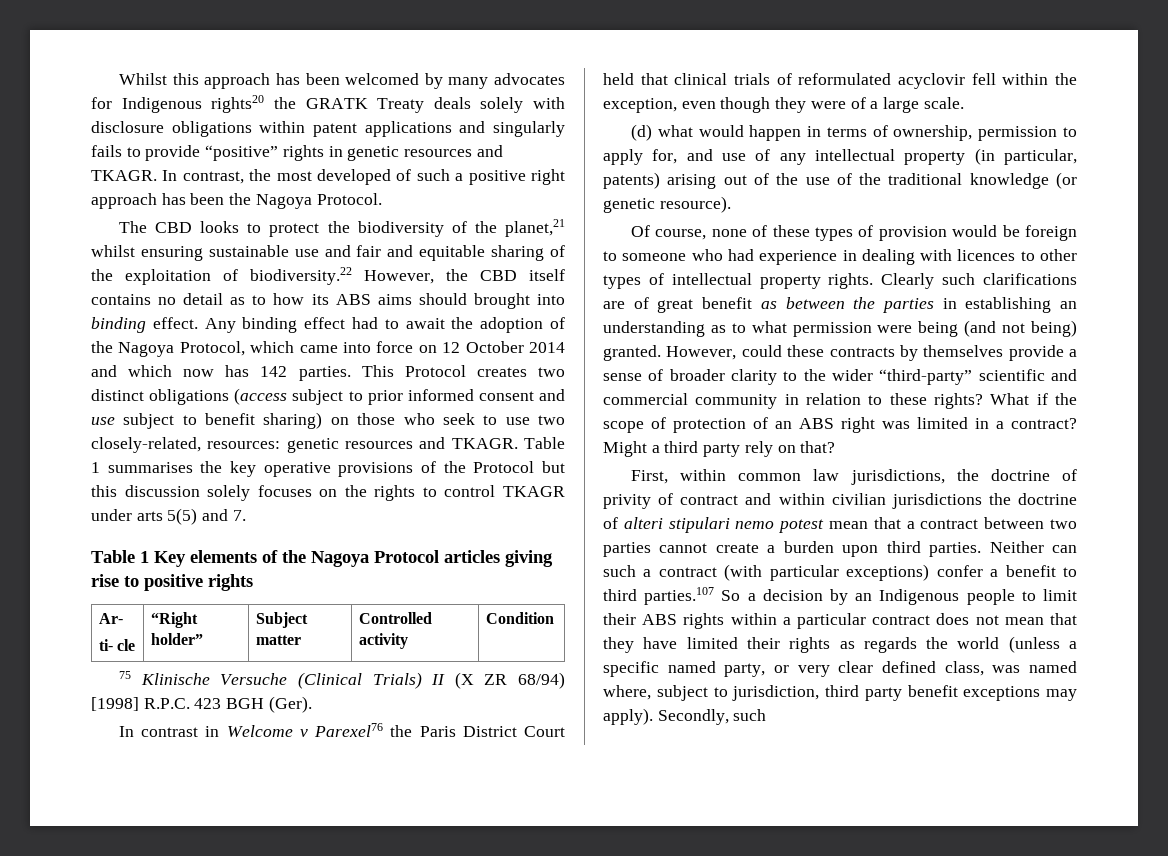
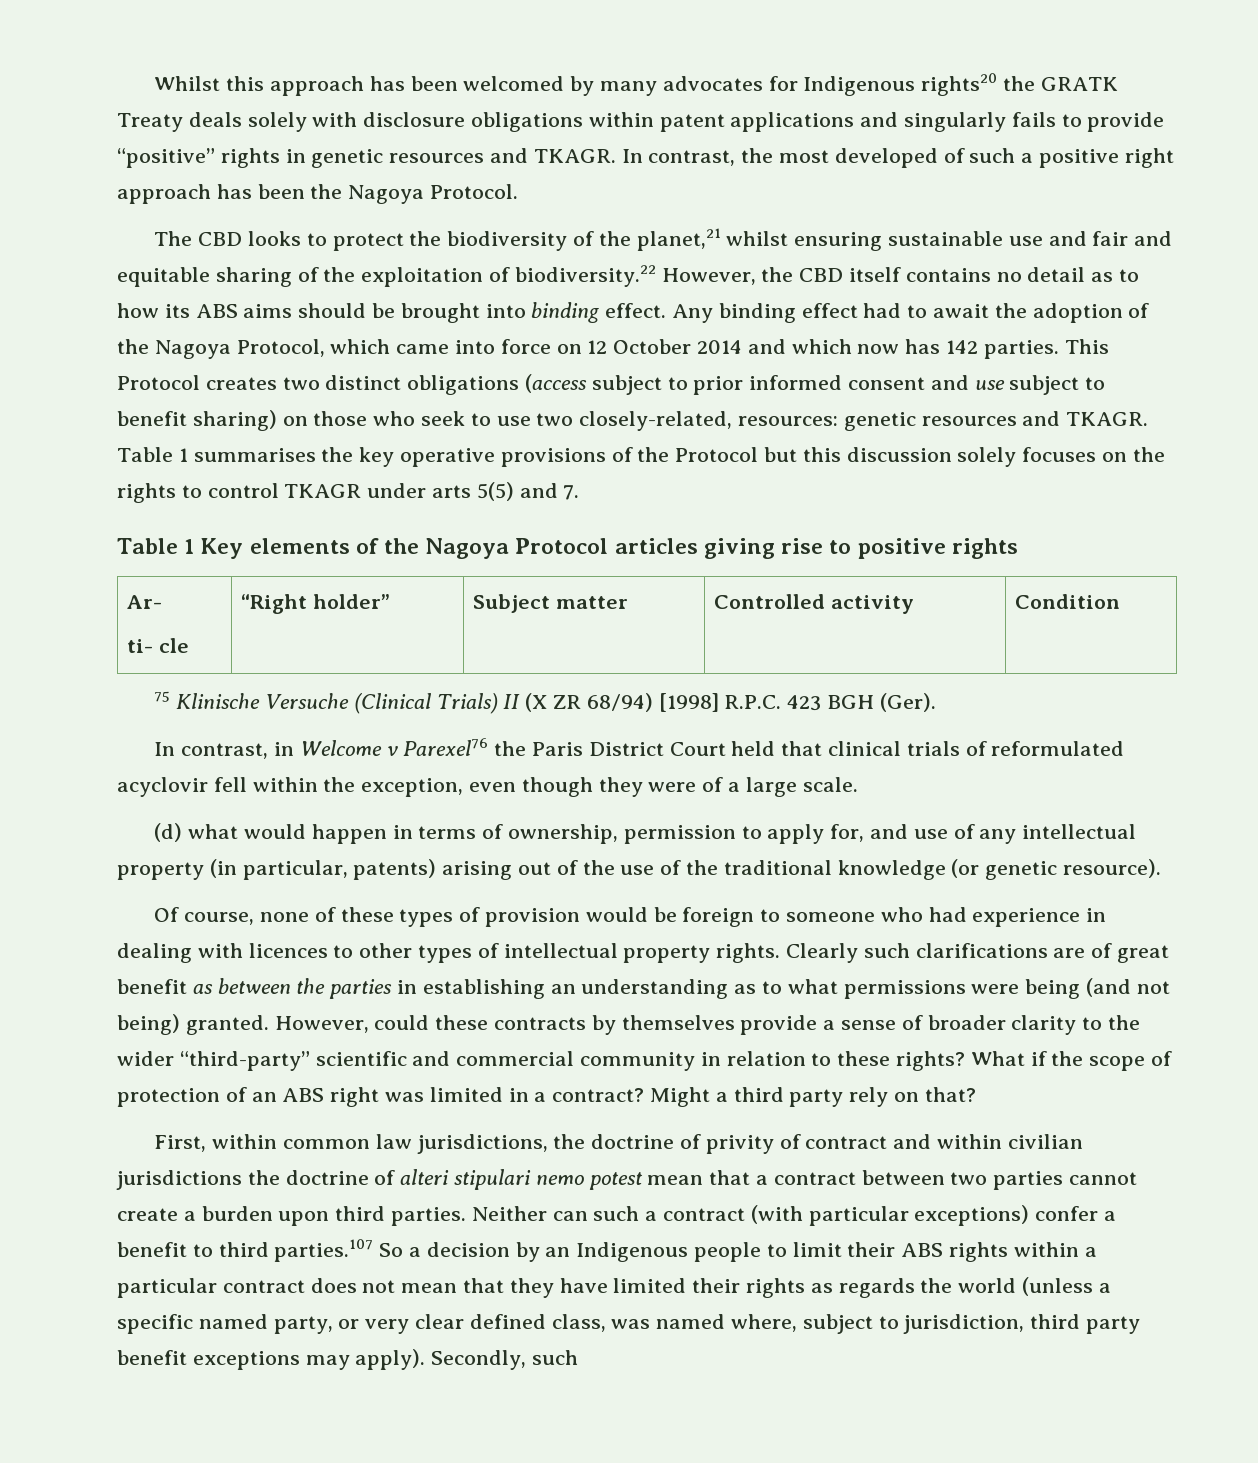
- The CBD looks to protect the biodiversity of the planet,21 whilst ensuring sustainable use and fair and equitable sharing of the exploitation of biodiversity.22 However, the CBD itself contains no detail as to how its ABS aims should brought into binding effect.
+ The CBD looks to protect the biodiversity of the planet,21 whilst ensuring sustainable use and fair and equitable sharing of the exploitation of biodiversity.22 However, the CBD itself contains no detail as to how its ABS aims should be brought into binding effect.
- In contrast in Welcome v Parexel76 the Paris District Court held that clinical trials of reformulated acyclovir fell within the exception, even though they were of a large scale.
+ In contrast, in Welcome v Parexel76 the Paris District Court held that clinical trials of reformulated acyclovir fell within the exception, even though they were of a large scale.
- Clearly such clarifications are of great benefit as between the parties in establishing an understanding as to what permission were being (and not being) granted.
+ Clearly such clarifications are of great benefit as between the parties in establishing an understanding as to what permissions were being (and not being) granted.

